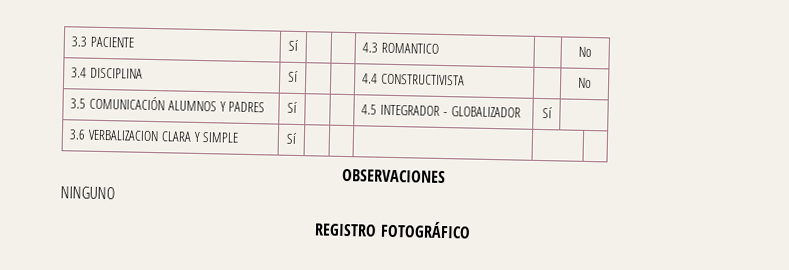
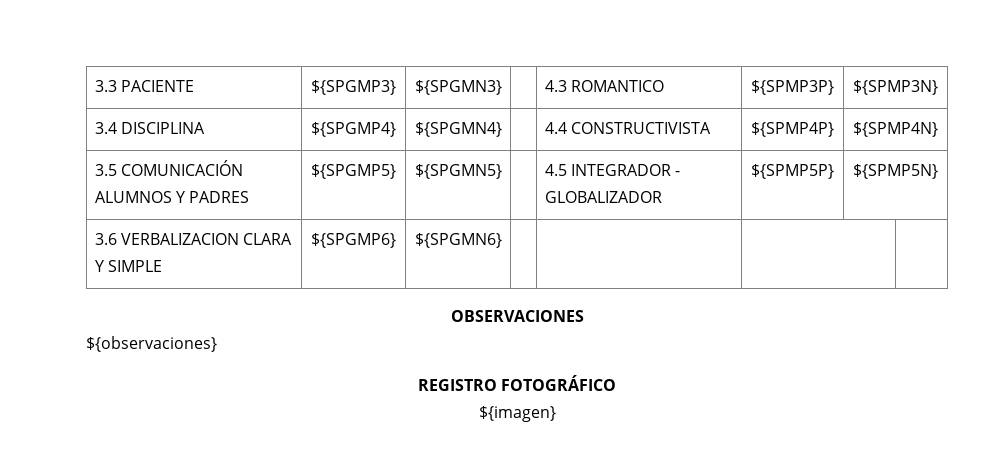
- 3.3 PACIENTE | Sí | | | 4.3 ROMANTICO | | No
+ 3.3 PACIENTE | ${SPGMP3} | ${SPGMN3} | | 4.3 ROMANTICO | ${SPMP3P} | ${SPMP3N}
- 3.4 DISCIPLINA | Sí | | | 4.4 CONSTRUCTIVISTA | | No
+ 3.4 DISCIPLINA | ${SPGMP4} | ${SPGMN4} | | 4.4 CONSTRUCTIVISTA | ${SPMP4P} | ${SPMP4N}
- 3.5 COMUNICACIÓN ALUMNOS Y PADRES | Sí | | | 4.5 INTEGRADOR - GLOBALIZADOR | Sí |
+ 3.5 COMUNICACIÓN ALUMNOS Y PADRES | ${SPGMP5} | ${SPGMN5} | | 4.5 INTEGRADOR - GLOBALIZADOR | ${SPMP5P} | ${SPMP5N}
- 3.6 VERBALIZACION CLARA Y SIMPLE | Sí | | | | |
+ 3.6 VERBALIZACION CLARA Y SIMPLE | ${SPGMP6} | ${SPGMN6} | | | |
- NINGUNO
+ ${observaciones}
+ ${imagen}

